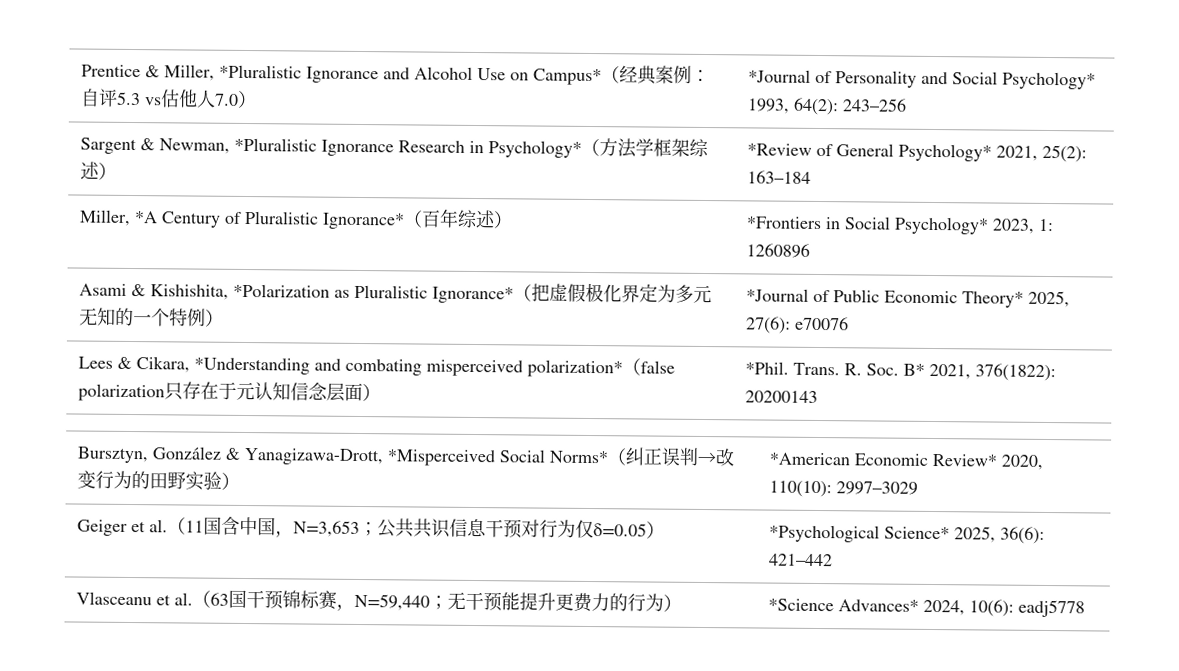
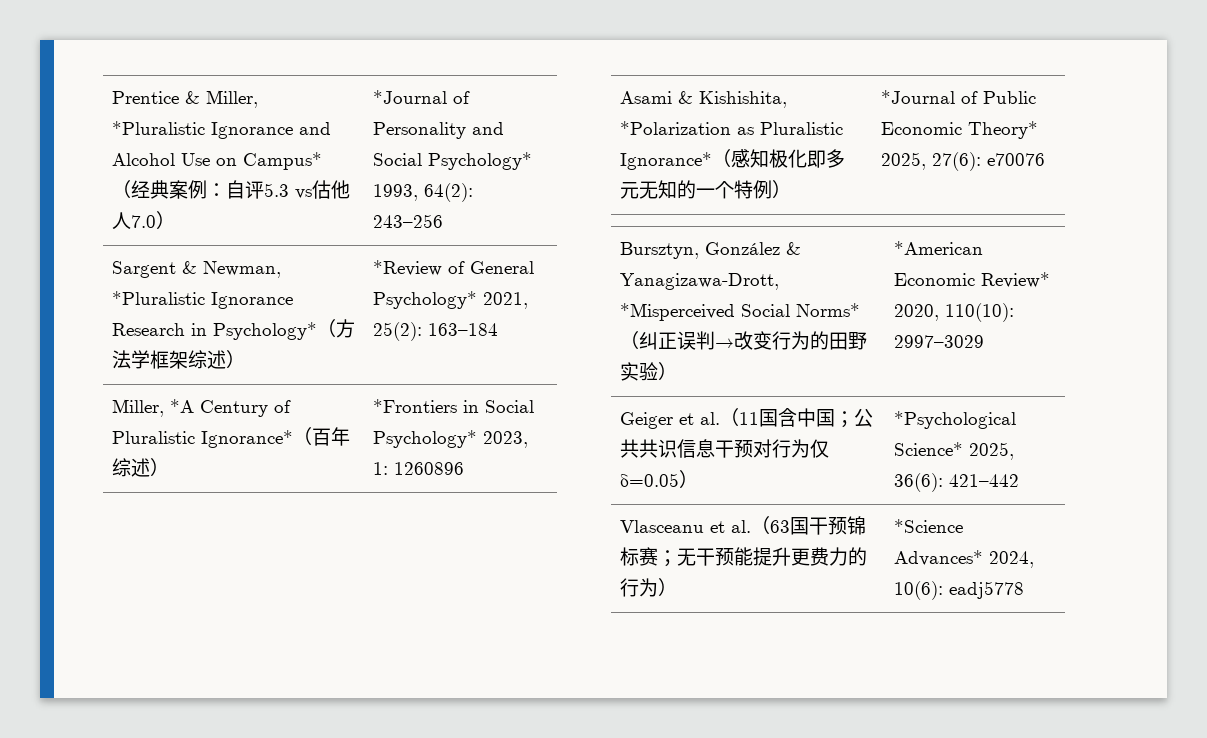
- Asami & Kishishita, *Polarization as Pluralistic Ignorance*（把虚假极化界定为多元无知的一个特例） | *Journal of Public Economic Theory* 2025, 27(6): e70076
+ Asami & Kishishita, *Polarization as Pluralistic Ignorance*（感知极化即多元无知的一个特例） | *Journal of Public Economic Theory* 2025, 27(6): e70076
- Lees & Cikara, *Understanding and combating misperceived polarization*（false polarization只存在于元认知信念层面） | *Phil. Trans. R. Soc. B* 2021, 376(1822): 20200143
- Geiger et al.（11国含中国，N=3,653；公共共识信息干预对行为仅δ=0.05） | *Psychological Science* 2025, 36(6): 421–442
+ Geiger et al.（11国含中国；公共共识信息干预对行为仅δ=0.05） | *Psychological Science* 2025, 36(6): 421–442
- Vlasceanu et al.（63国干预锦标赛，N=59,440；无干预能提升更费力的行为） | *Science Advances* 2024, 10(6): eadj5778
+ Vlasceanu et al.（63国干预锦标赛；无干预能提升更费力的行为） | *Science Advances* 2024, 10(6): eadj5778

